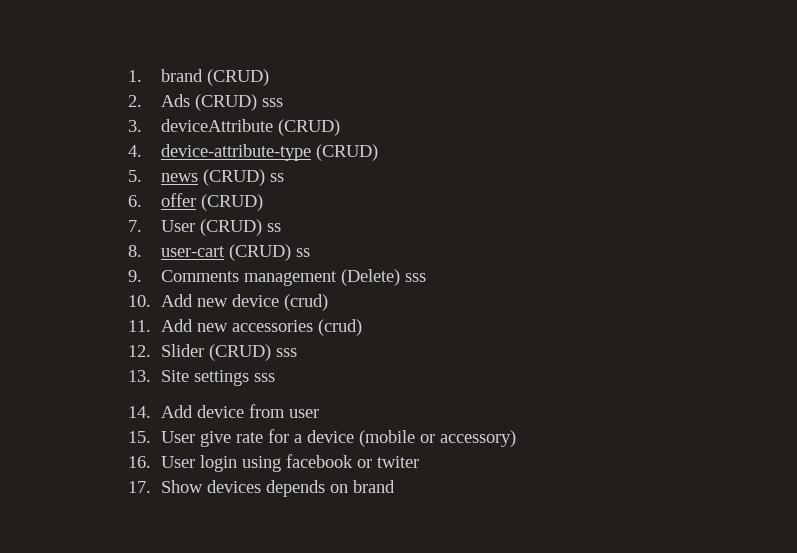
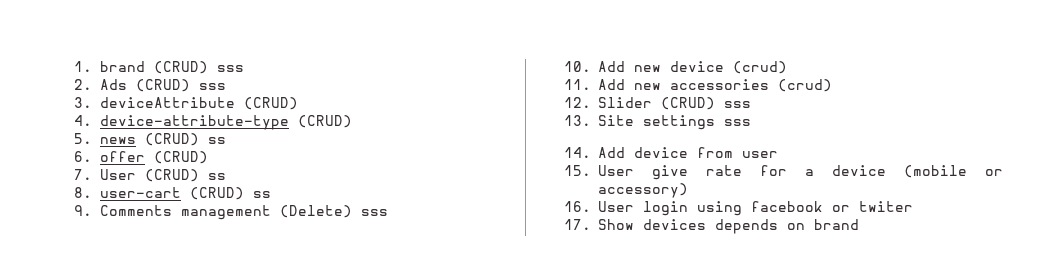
- 1. brand (CRUD)
+ 1. brand (CRUD) sss

